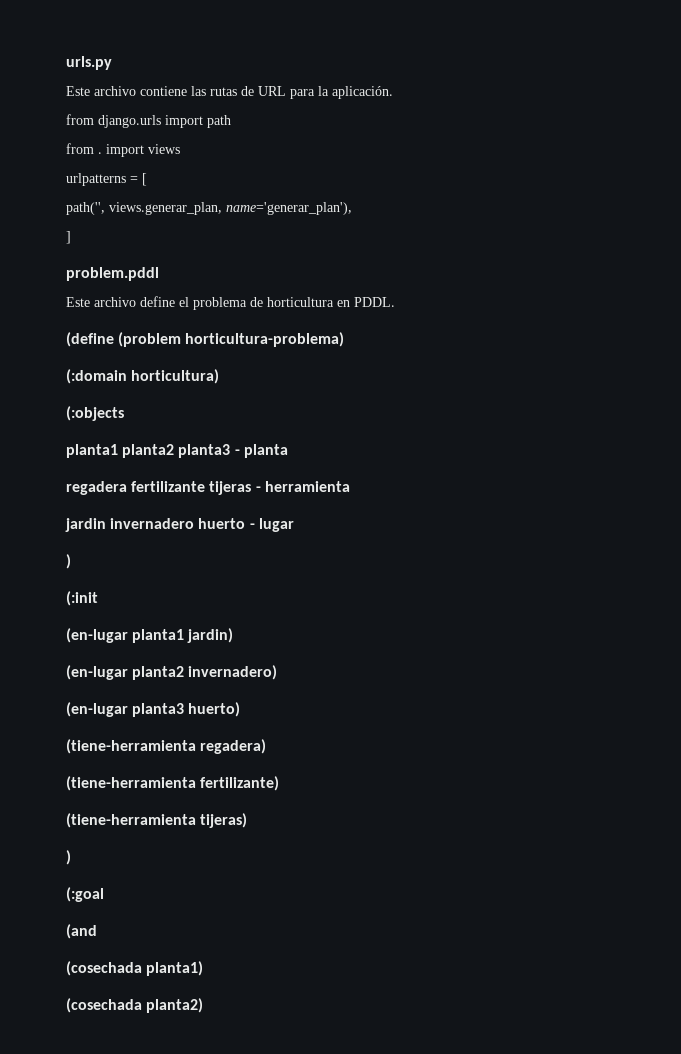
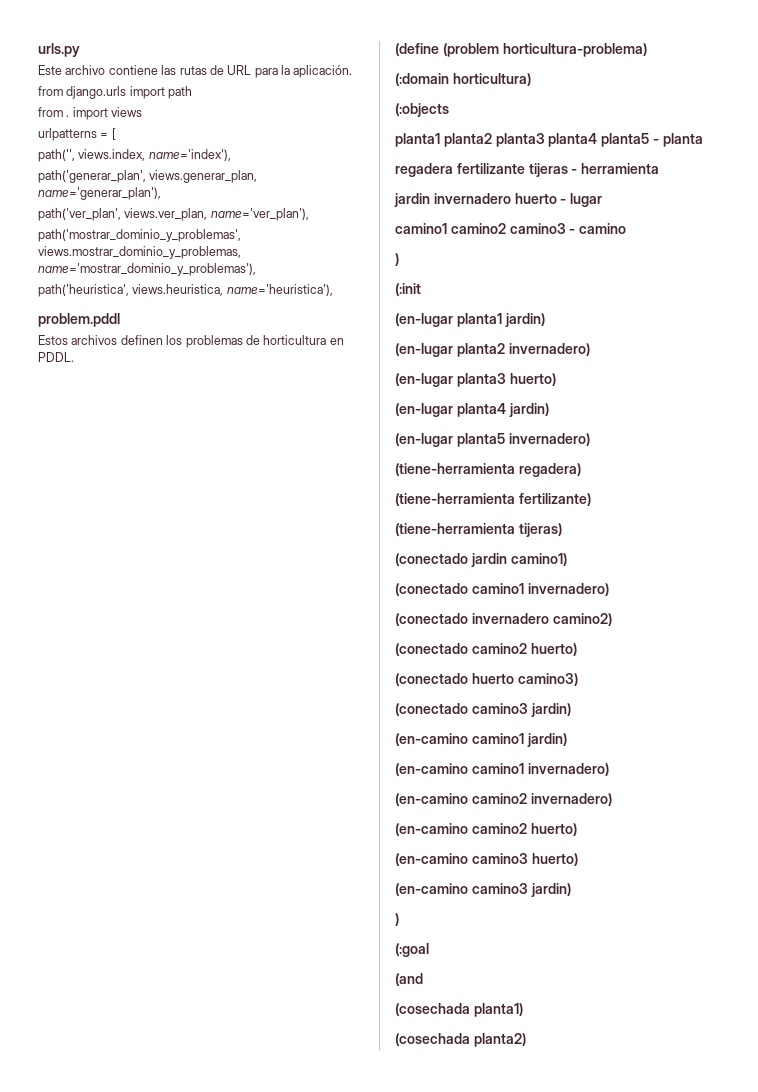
- path('', views.generar_plan, name='generar_plan'),
+ path('', views.index, name='index'),
+ path('generar_plan', views.generar_plan, name='generar_plan'),
- ]
+ path('ver_plan', views.ver_plan, name='ver_plan'),
+ path('mostrar_dominio_y_problemas', views.mostrar_dominio_y_problemas, name='mostrar_dominio_y_problemas'),
+ path('heuristica', views.heuristica, name='heuristica'),
  problem.pddl
- Este archivo define el problema de horticultura en PDDL.
+ Estos archivos definen los problemas de horticultura en PDDL.
- planta1 planta2 planta3 - planta
+ planta1 planta2 planta3 planta4 planta5 - planta
+ camino1 camino2 camino3 - camino
+ (en-lugar planta4 jardin)
+ (en-lugar planta5 invernadero)
+ (conectado jardin camino1)
+ (conectado camino1 invernadero)
+ (conectado invernadero camino2)
+ (conectado camino2 huerto)
+ (conectado huerto camino3)
+ (conectado camino3 jardin)
+ (en-camino camino1 jardin)
+ (en-camino camino1 invernadero)
+ (en-camino camino2 invernadero)
+ (en-camino camino2 huerto)
+ (en-camino camino3 huerto)
+ (en-camino camino3 jardin)

